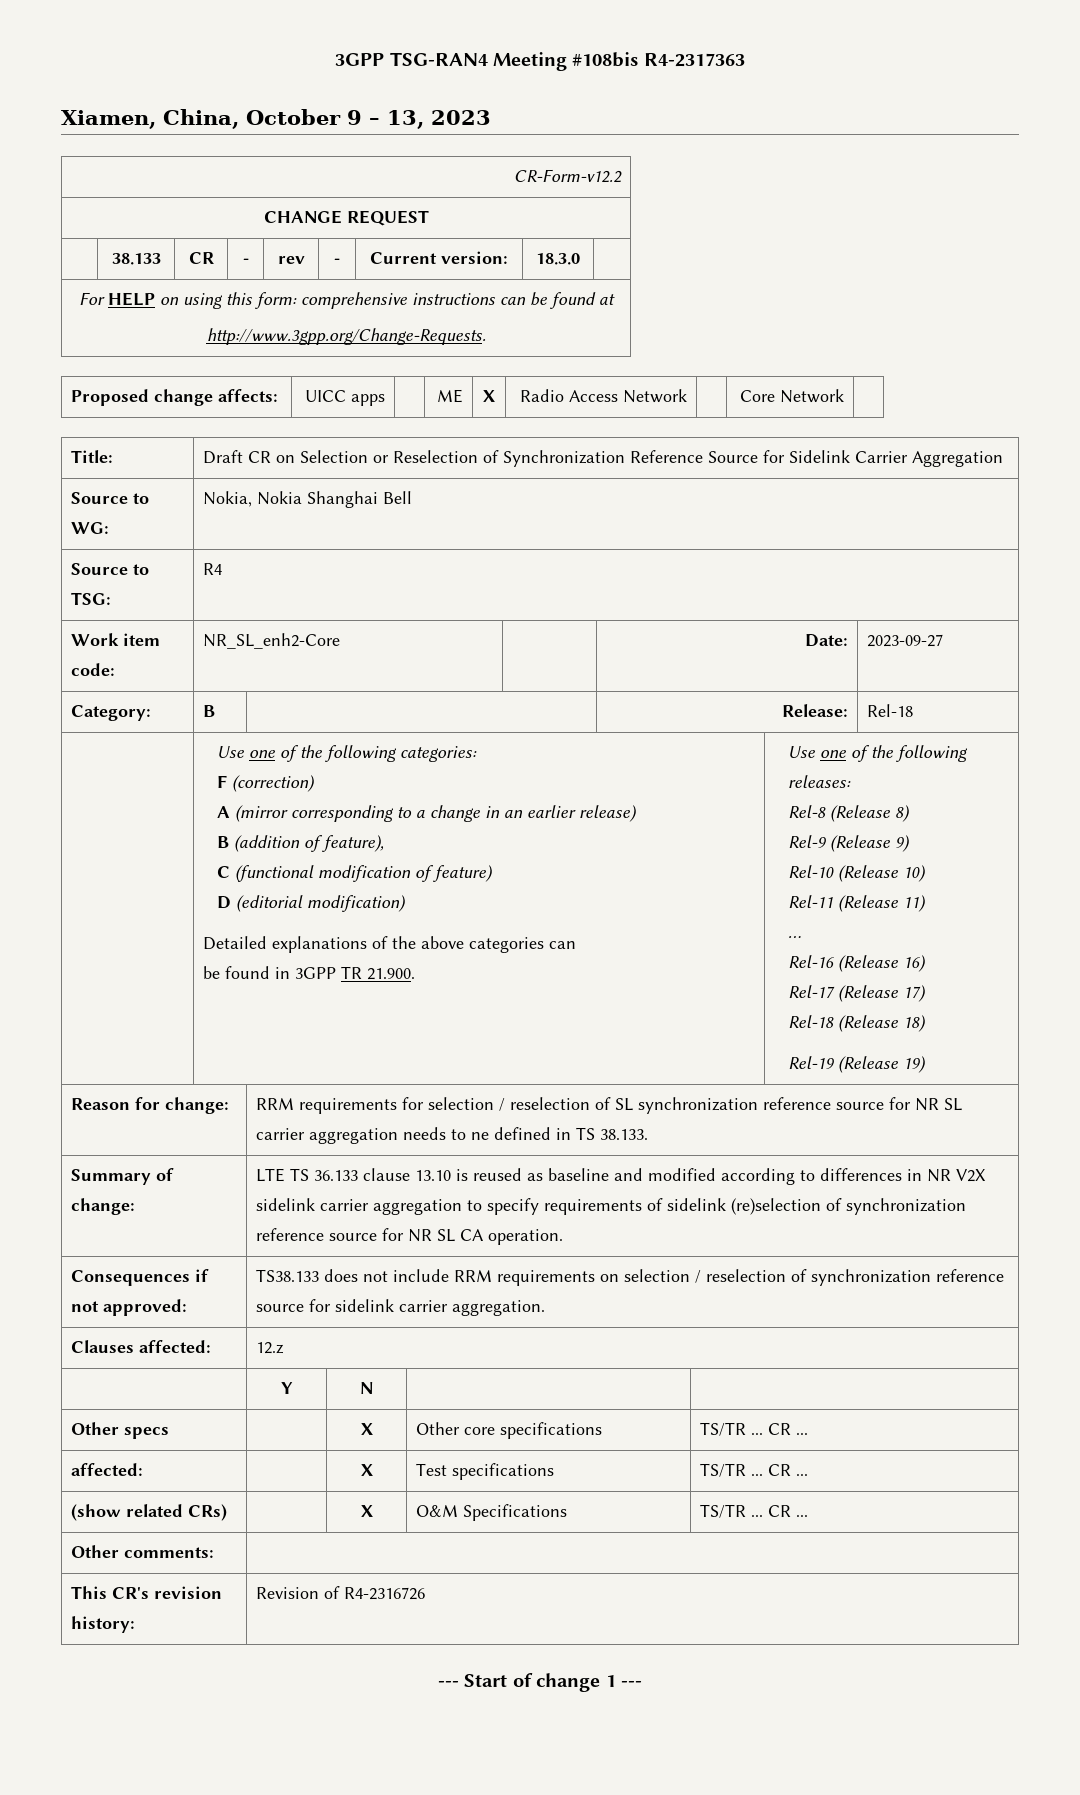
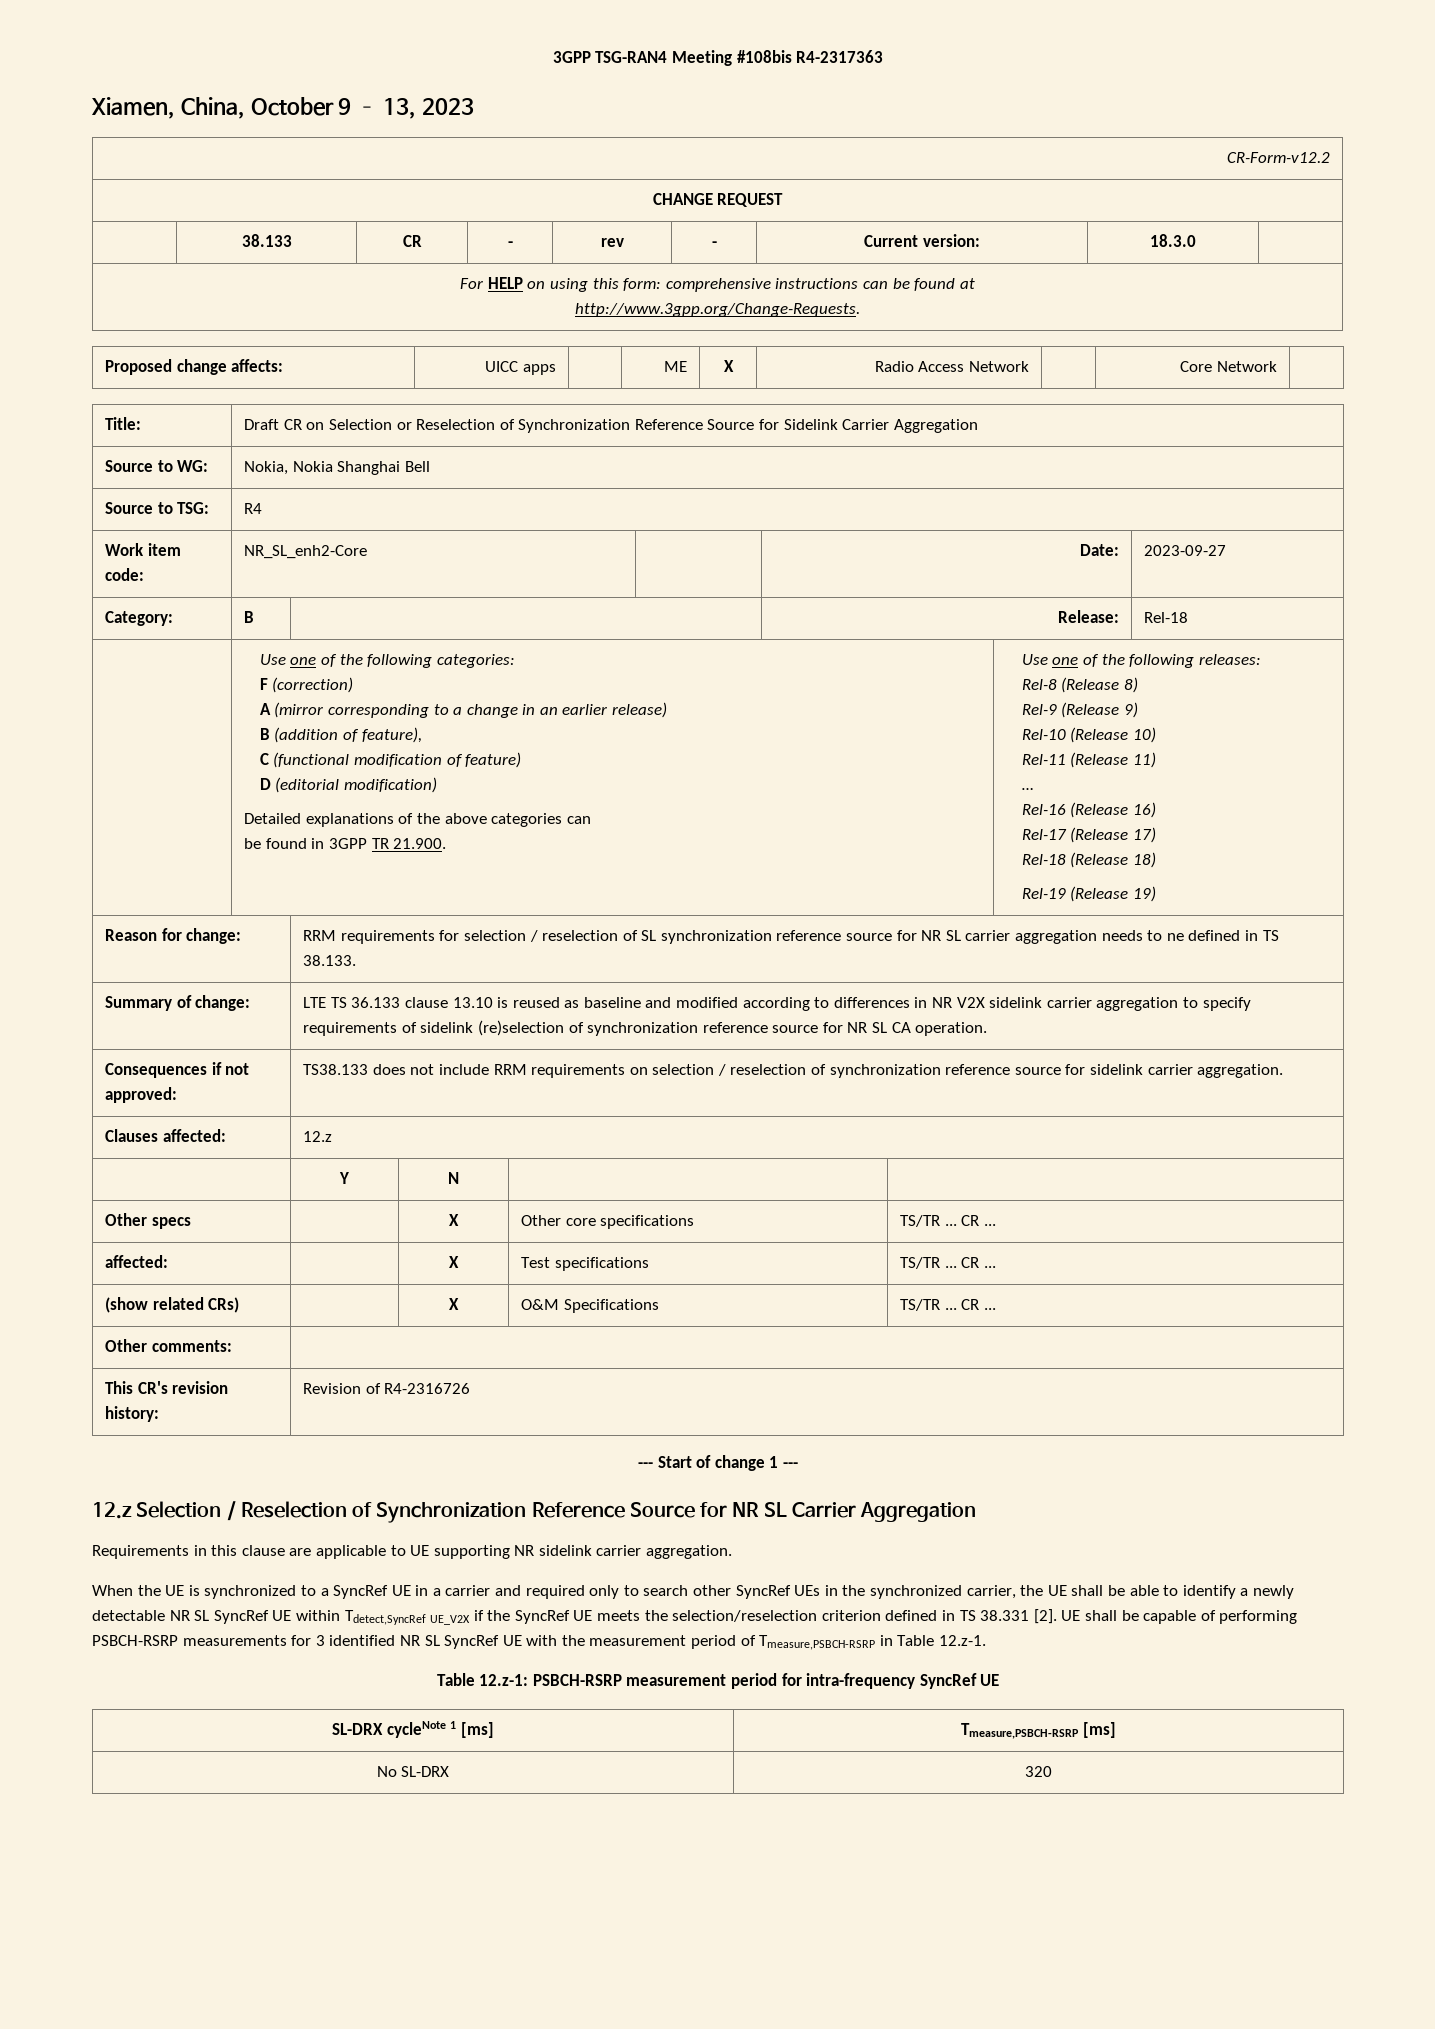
+ 12.z Selection / Reselection of Synchronization Reference Source for NR SL Carrier Aggregation
+ Requirements in this clause are applicable to UE supporting NR sidelink carrier aggregation.
+ When the UE is synchronized to a SyncRef UE in a carrier and required only to search other SyncRef UEs in the synchronized carrier, the UE shall be able to identify a newly detectable NR SL SyncRef UE within Tdetect,SyncRef UE_V2X if the SyncRef UE meets the selection/reselection criterion defined in TS 38.331 [2]. UE shall be capable of performing PSBCH-RSRP measurements for 3 identified NR SL SyncRef UE with the measurement period of Tmeasure,PSBCH-RSRP in Table 12.z-1.
+ Table 12.z-1: PSBCH-RSRP measurement period for intra-frequency SyncRef UE
+ SL-DRX cycleNote 1 [ms] | Tmeasure,PSBCH-RSRP [ms]
+ No SL-DRX | 320

